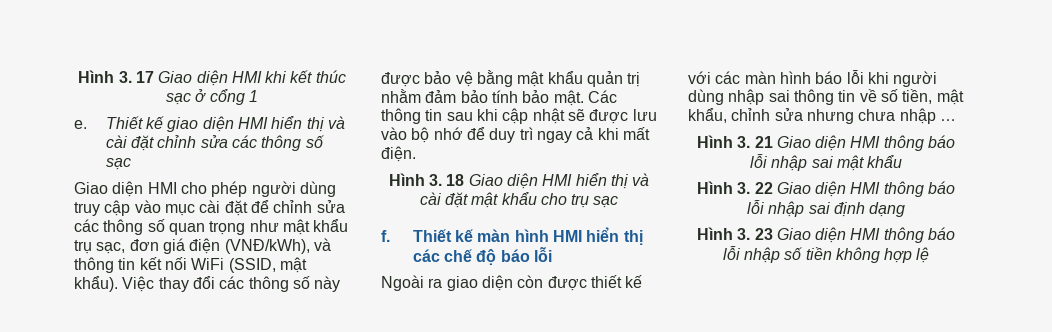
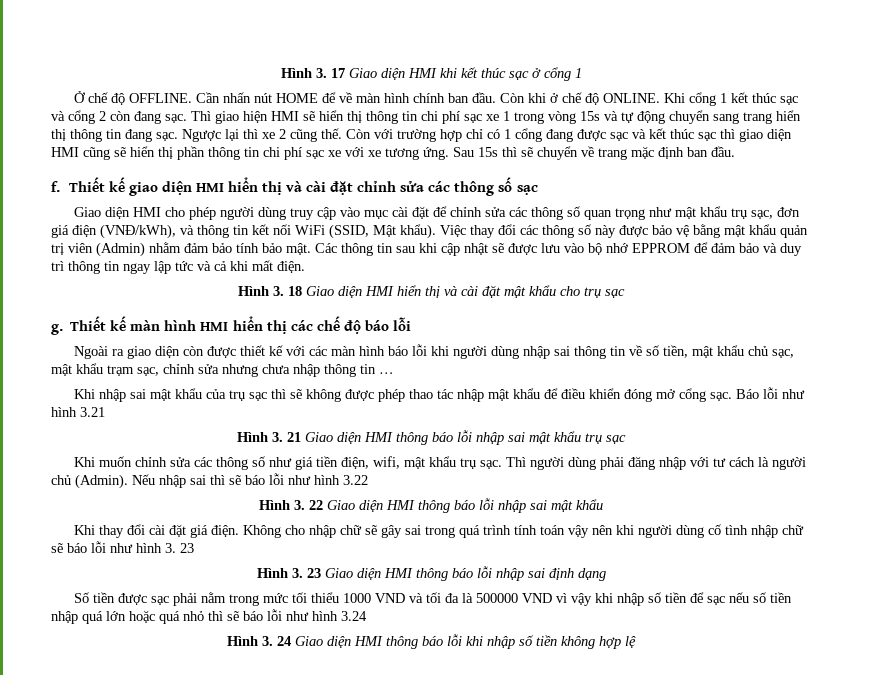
- e.
+ Ở chế độ OFFLINE. Cần nhấn nút HOME để về màn hình chính ban đầu. Còn khi ở chế độ ONLINE. Khi cổng 1 kết thúc sạc và cổng 2 còn đang sạc. Thì giao hiện HMI sẽ hiển thị thông tin chi phí sạc xe 1 trong vòng 15s và tự động chuyển sang trang hiển thị thông tin đang sạc. Ngược lại thì xe 2 cũng thế. Còn với trường hợp chỉ có 1 cổng đang được sạc và kết thúc sạc thì giao diện HMI cũng sẽ hiển thị phần thông tin chi phí sạc xe với xe tương ứng. Sau 15s thì sẽ chuyển về trang mặc định ban đầu.
+ f.
- Giao diện HMI cho phép người dùng truy cập vào mục cài đặt để chỉnh sửa các thông số quan trọng như mật khẩu trụ sạc, đơn giá điện (VNĐ/kWh), và thông tin kết nối WiFi (SSID, mật khẩu).
+ Giao diện HMI cho phép người dùng truy cập vào mục cài đặt để chỉnh sửa các thông số quan trọng như mật khẩu trụ sạc, đơn giá điện (VNĐ/kWh), và thông tin kết nối WiFi (SSID, Mật khẩu).
- Việc thay đổi các thông số này được bảo vệ bằng mật khẩu quản trị nhằm đảm bảo tính bảo mật.
+ Việc thay đổi các thông số này được bảo vệ bằng mật khẩu quản trị viên (Admin) nhằm đảm bảo tính bảo mật.
- Các thông tin sau khi cập nhật sẽ được lưu vào bộ nhớ để duy trì ngay cả khi mất điện.
+ Các thông tin sau khi cập nhật sẽ được lưu vào bộ nhớ EPPROM để đảm bảo và duy trì thông tin ngay lập tức và cả khi mất điện.
- f.
+ g.
- Ngoài ra giao diện còn được thiết kế với các màn hình báo lỗi khi người dùng nhập sai thông tin về số tiền, mật khẩu, chỉnh sửa nhưng chưa nhập …
+ Ngoài ra giao diện còn được thiết kế với các màn hình báo lỗi khi người dùng nhập sai thông tin về số tiền, mật khẩu chủ sạc, mật khẩu trạm sạc, chỉnh sửa nhưng chưa nhập thông tin …
+ Khi nhập sai mật khẩu của trụ sạc thì sẽ không được phép thao tác nhập mật khẩu để điều khiển đóng mở cổng sạc. Báo lỗi như hình 3.21
- Hình 3. 21 Giao diện HMI thông báo lỗi nhập sai mật khẩu
+ Hình 3. 21 Giao diện HMI thông báo lỗi nhập sai mật khẩu trụ sạc
+ Khi muốn chỉnh sửa các thông số như giá tiền điện, wifi, mật khẩu trụ sạc. Thì người dùng phải đăng nhập với tư cách là người chủ (Admin). Nếu nhập sai thì sẽ báo lỗi như hình 3.22
- Hình 3. 22 Giao diện HMI thông báo lỗi nhập sai định dạng
+ Hình 3. 22 Giao diện HMI thông báo lỗi nhập sai mật khẩu
+ Khi thay đổi cài đặt giá điện. Không cho nhập chữ sẽ gây sai trong quá trình tính toán vậy nên khi người dùng cố tình nhập chữ sẽ báo lỗi như hình 3. 23
- Hình 3. 23 Giao diện HMI thông báo lỗi nhập số tiền không hợp lệ
+ Hình 3. 23 Giao diện HMI thông báo lỗi nhập sai định dạng
+ Số tiền được sạc phải nằm trong mức tối thiểu 1000 VND và tối đa là 500000 VND vì vậy khi nhập số tiền để sạc nếu số tiền nhập quá lớn hoặc quá nhỏ thì sẽ báo lỗi như hình 3.24
+ Hình 3. 24 Giao diện HMI thông báo lỗi khi nhập số tiền không hợp lệ

